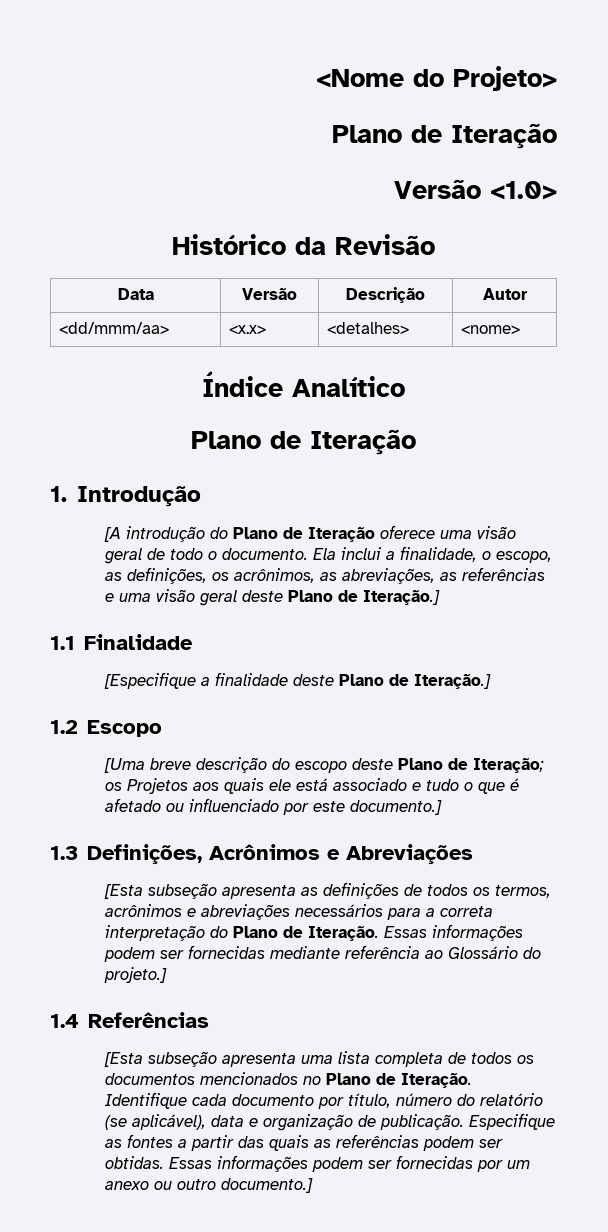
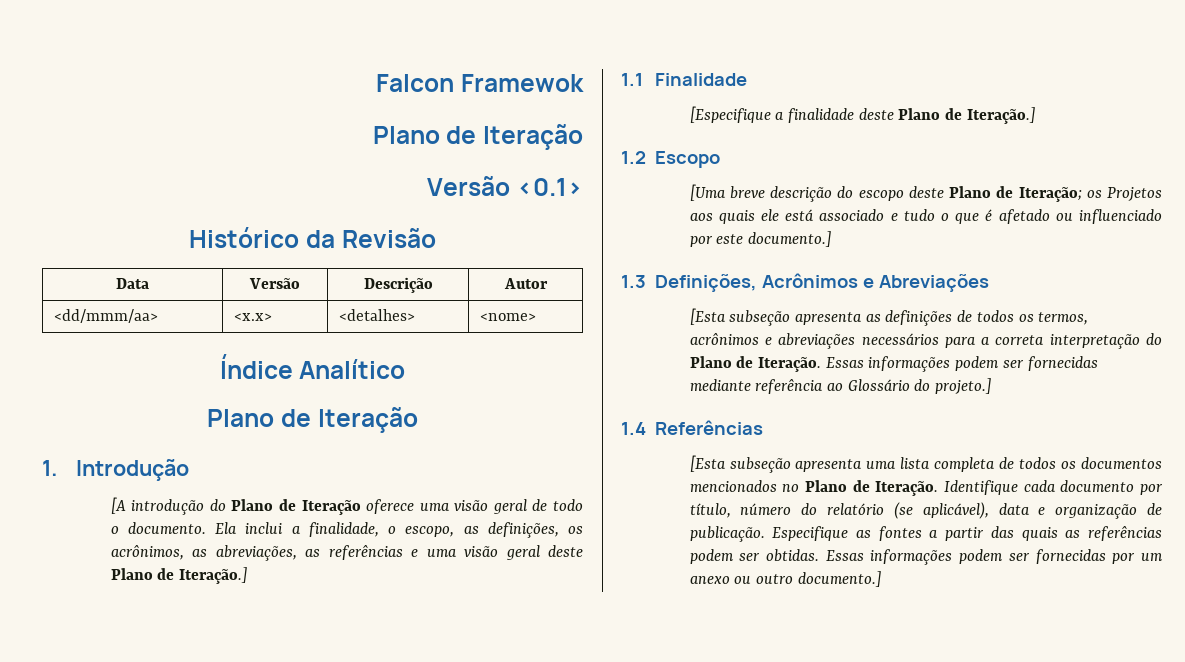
- <Nome do Projeto>
+ Falcon Framewok
- Versão <1.0>
+ Versão <0.1>

